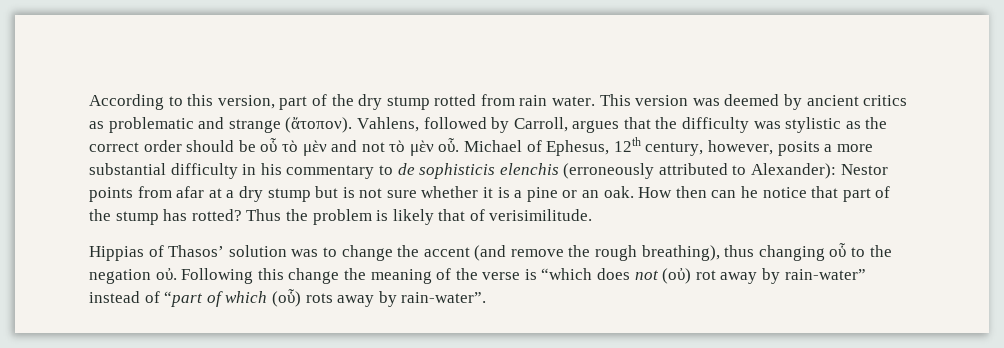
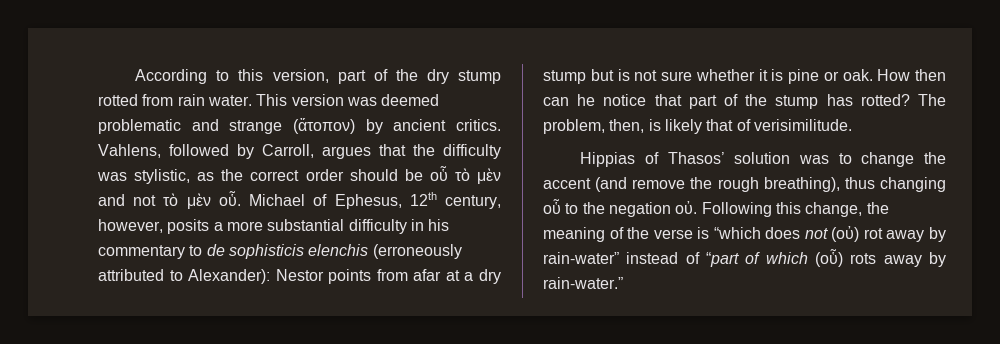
- This version was deemed by ancient critics as problematic and strange (ἄτοπον).
+ This version was deemed problematic and strange (ἄτοπον) by ancient critics.
- Vahlens, followed by Carroll, argues that the difficulty was stylistic as the correct order should be οὗ τὸ μὲν and not τὸ μὲν οὗ.
+ Vahlens, followed by Carroll, argues that the difficulty was stylistic, as the correct order should be οὗ τὸ μὲν and not τὸ μὲν οὗ.
- Michael of Ephesus, 12th century, however, posits a more substantial difficulty in his commentary to de sophisticis elenchis (erroneously attributed to Alexander): Nestor points from afar at a dry stump but is not sure whether it is a pine or an oak.
+ Michael of Ephesus, 12th century, however, posits a more substantial difficulty in his commentary to de sophisticis elenchis (erroneously attributed to Alexander): Nestor points from afar at a dry stump but is not sure whether it is pine or oak.
- Thus the problem is likely that of verisimilitude.
+ The problem, then, is likely that of verisimilitude.
- Following this change the meaning of the verse is “which does not (οὐ) rot away by rain-water” instead of “part of which (οὗ) rots away by rain-water”.
+ Following this change, the meaning of the verse is “which does not (οὐ) rot away by rain-water” instead of “part of which (οὗ) rots away by rain-water.”

